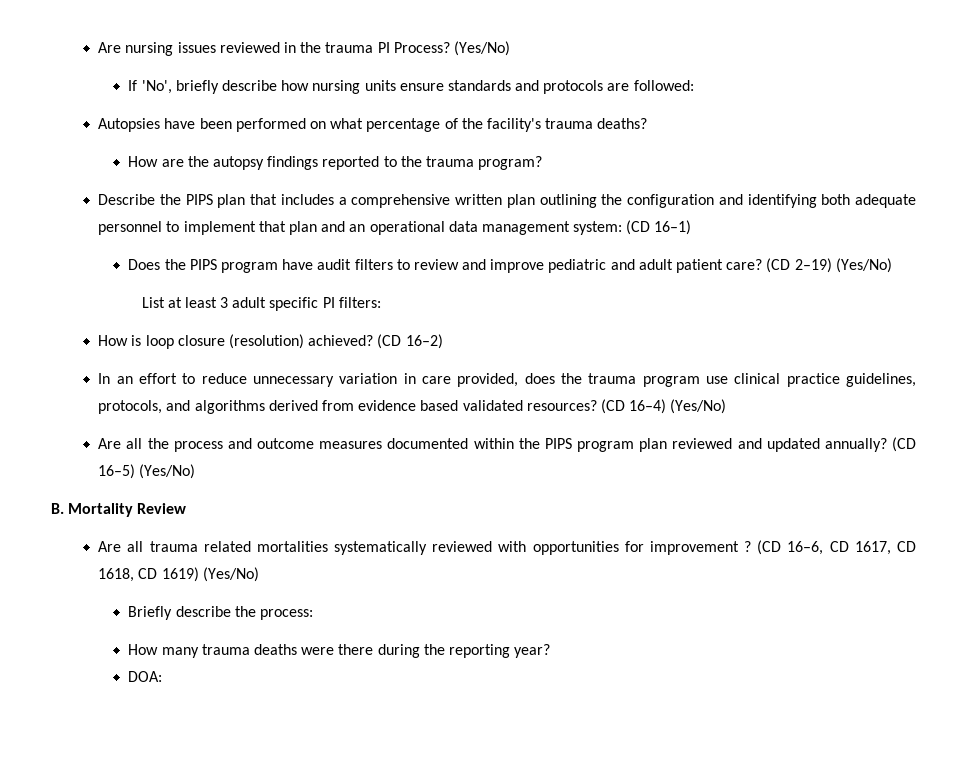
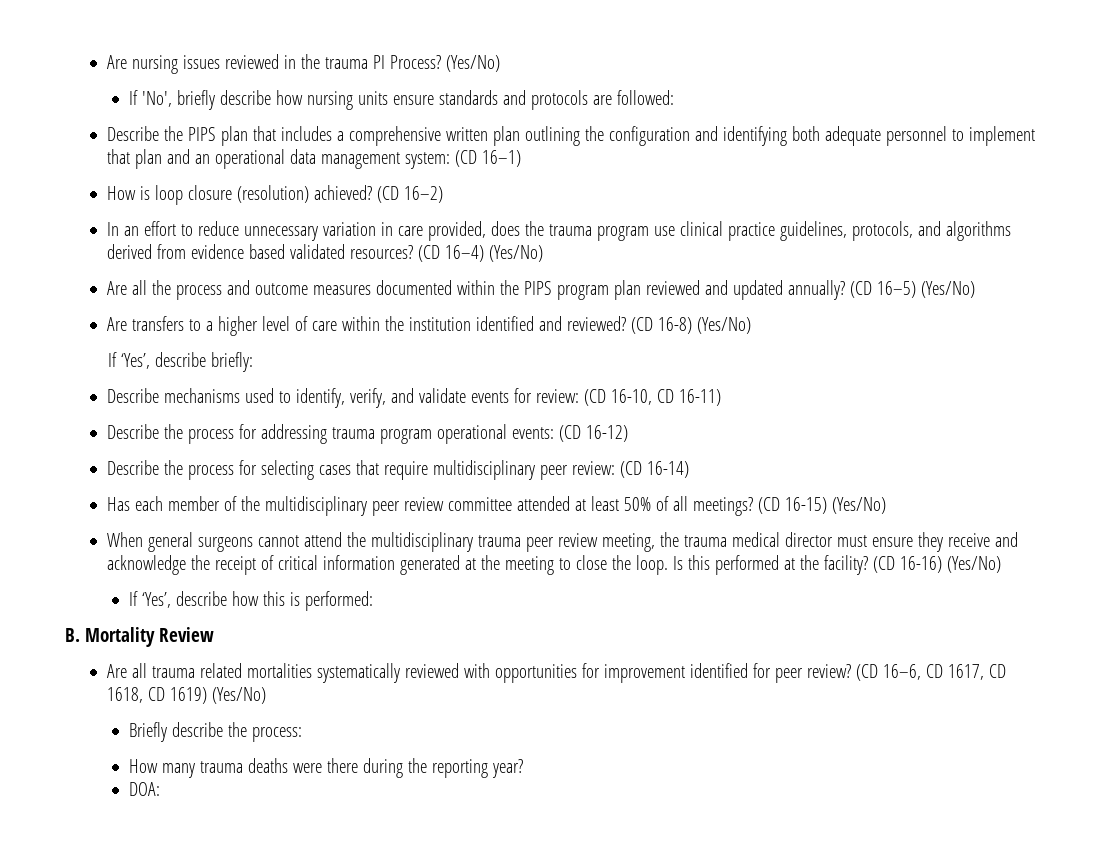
- Autopsies have been performed on what percentage of the facility's trauma deaths?
- How are the autopsy findings reported to the trauma program?
- Does the PIPS program have audit filters to review and improve pediatric and adult patient care? (CD 2–19) (Yes/No)
- List at least 3 adult specific PI filters:
+ Are transfers to a higher level of care within the institution identified and reviewed? (CD 16-8) (Yes/No)
+ If ‘Yes’, describe briefly:
+ Describe mechanisms used to identify, verify, and validate events for review: (CD 16-10, CD 16-11)
+ Describe the process for addressing trauma program operational events: (CD 16-12)
+ Describe the process for selecting cases that require multidisciplinary peer review: (CD 16-14)
+ Has each member of the multidisciplinary peer review committee attended at least 50% of all meetings? (CD 16-15) (Yes/No)
+ When general surgeons cannot attend the multidisciplinary trauma peer review meeting, the trauma medical director must ensure they receive and acknowledge the receipt of critical information generated at the meeting to close the loop. Is this performed at the facility? (CD 16-16) (Yes/No)
+ If ‘Yes’, describe how this is performed:
- Are all trauma related mortalities systematically reviewed with opportunities for improvement ?
+ Are all trauma related mortalities systematically reviewed with opportunities for improvement identified for peer review?

